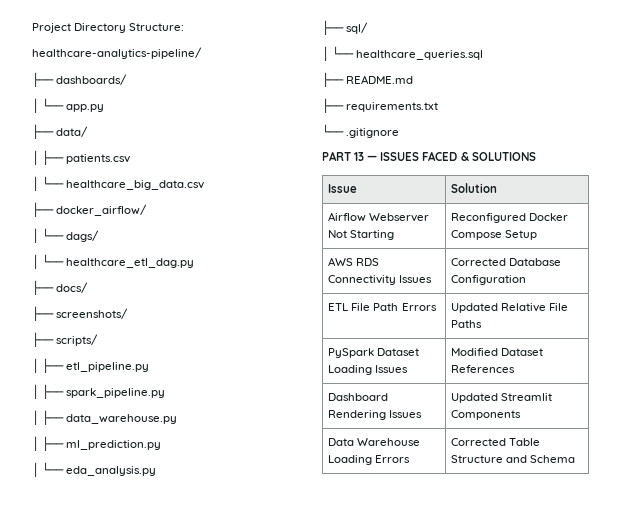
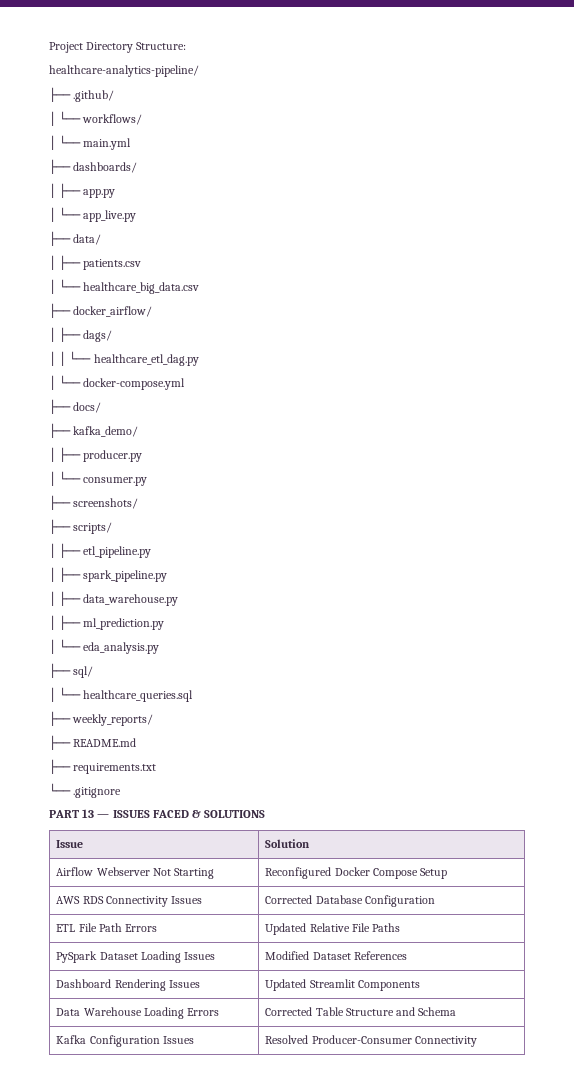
+ ├── .github/
+ │ └── workflows/
+ │ └── main.yml
- │ └── app.py
+ │ ├── app.py
+ │ └── app_live.py
- │ └── dags/
+ │ ├── dags/
- │ └── healthcare_etl_dag.py
+ │ │ └── healthcare_etl_dag.py
+ │ └── docker-compose.yml
+ ├── kafka_demo/
+ │ ├── producer.py
+ │ └── consumer.py
+ ├── weekly_reports/
+ Kafka Configuration Issues | Resolved Producer-Consumer Connectivity

